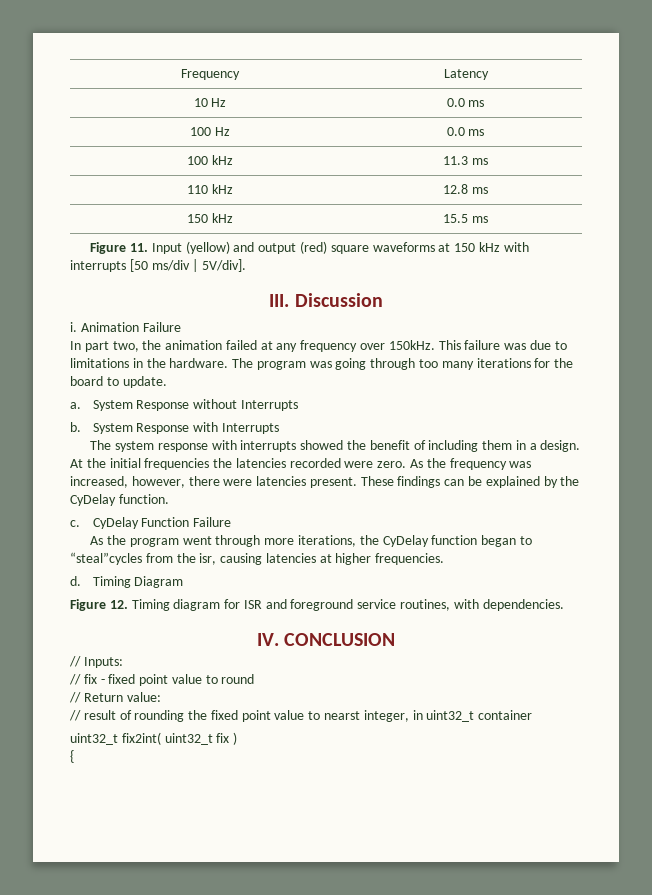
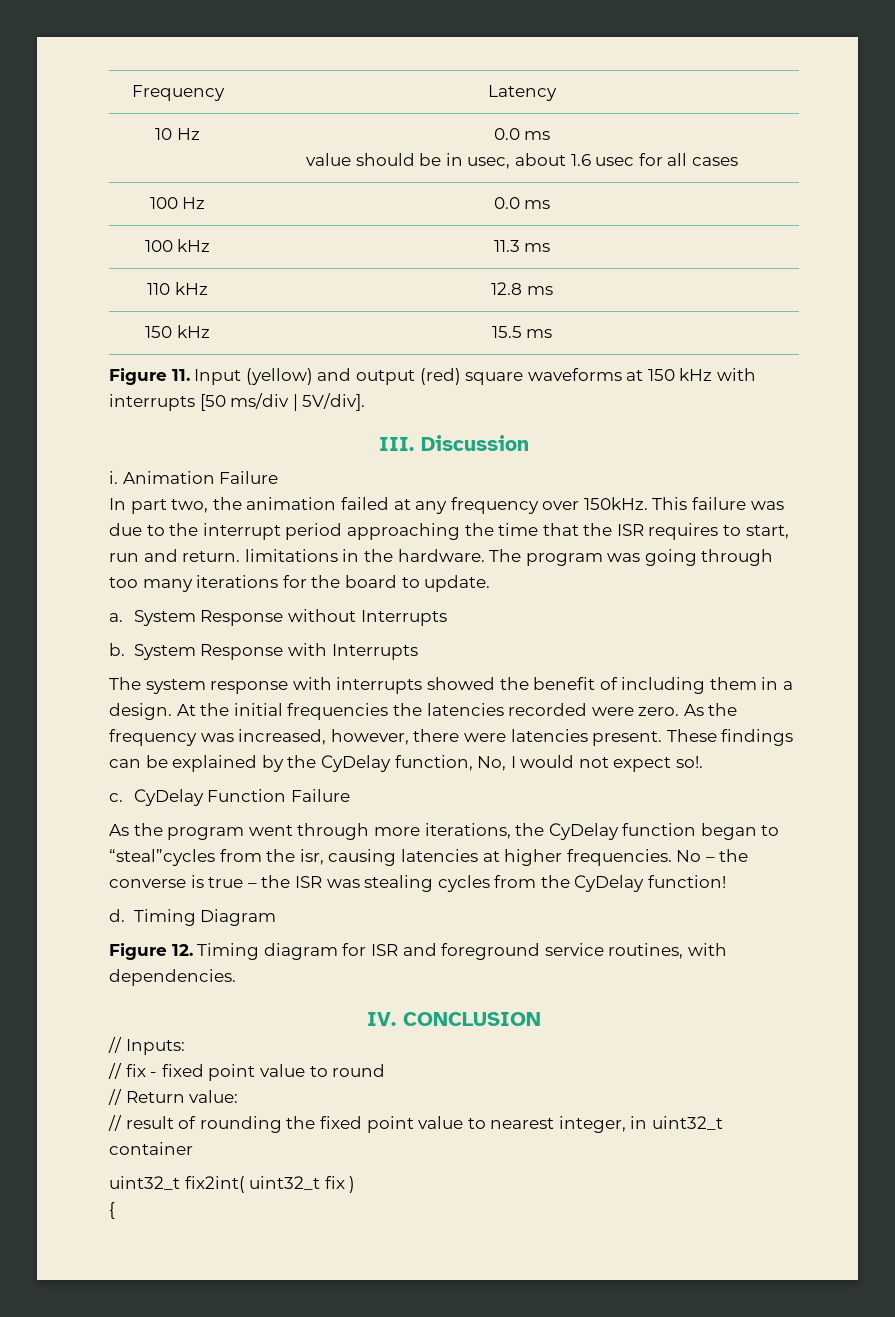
  10 Hz | 0.0 ms
+ value should be in usec, about 1.6 usec for all cases
- This failure was due to limitations in the hardware.
+ This failure was due to the interrupt period approaching the time that the ISR requires to start, run and return. limitations in the hardware.
- These findings can be explained by the CyDelay function.
+ These findings can be explained by the CyDelay function, No, I would not expect so!.
+ No – the converse is true – the ISR was stealing cycles from the CyDelay function!
- // result of rounding the fixed point value to nearst integer, in uint32_t container
+ // result of rounding the fixed point value to nearest integer, in uint32_t container

